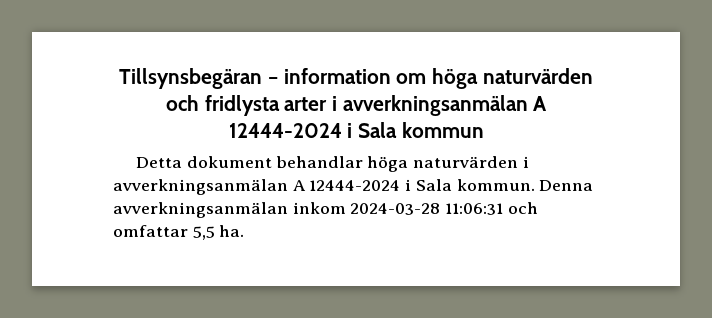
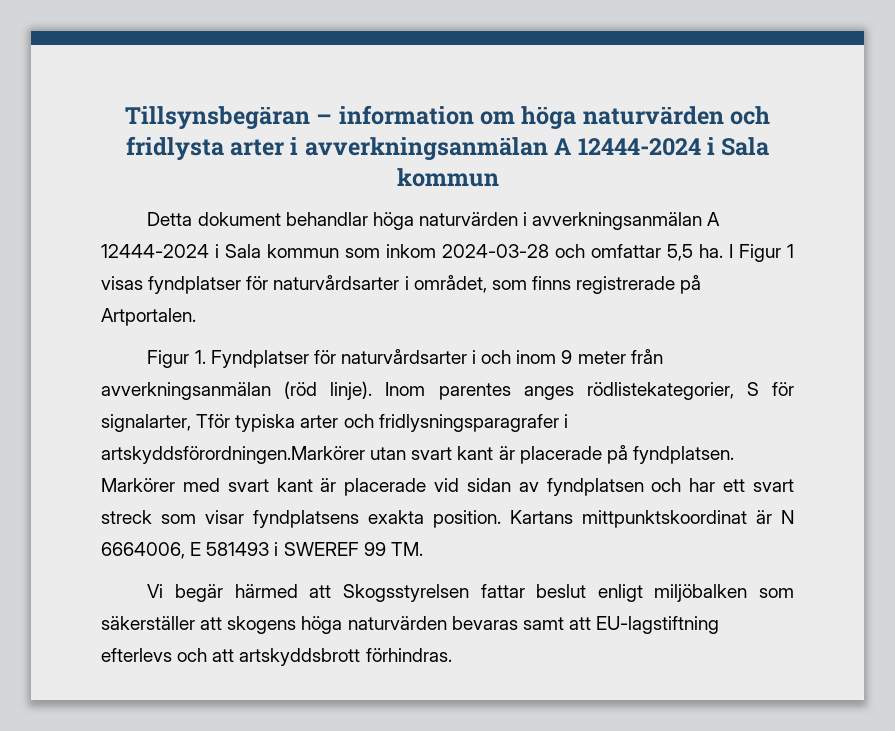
- Detta dokument behandlar höga naturvärden i avverkningsanmälan A 12444-2024 i Sala kommun. Denna avverkningsanmälan inkom 2024-03-28 11:06:31 och omfattar 5,5 ha.
+ Detta dokument behandlar höga naturvärden i avverkningsanmälan A 12444-2024 i Sala kommun som inkom 2024-03-28 och omfattar 5,5 ha.
+ I Figur 1 visas fyndplatser för naturvårdsarter i området, som finns registrerade på Artportalen.
+ Figur 1. Fyndplatser för naturvårdsarter i och inom 9 meter från avverkningsanmälan (röd linje). Inom parentes anges rödlistekategorier, S för signalarter, Tför typiska arter och fridlysningsparagrafer i artskyddsförordningen.Markörer utan svart kant är placerade på fyndplatsen. Markörer med svart kant är placerade vid sidan av fyndplatsen och har ett svart streck som visar fyndplatsens exakta position. Kartans mittpunktskoordinat är N 6664006, E 581493 i SWEREF 99 TM.
+ Vi begär härmed att Skogsstyrelsen fattar beslut enligt miljöbalken som säkerställer att skogens höga naturvärden bevaras samt att EU-lagstiftning efterlevs och att artskyddsbrott förhindras.

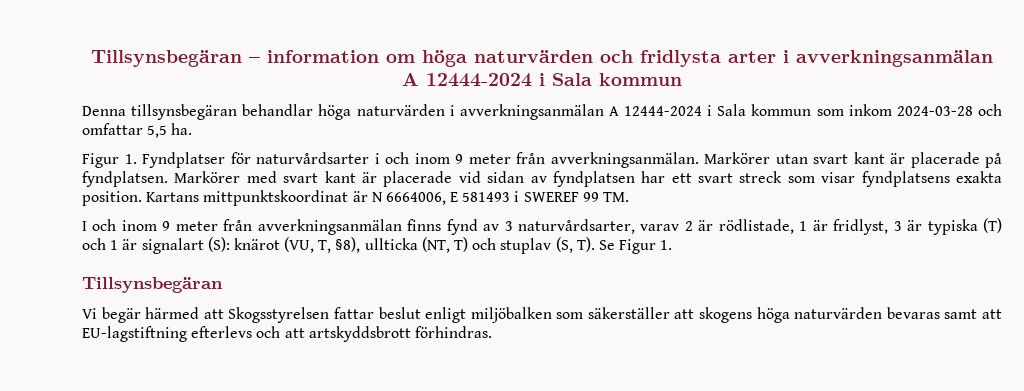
- Detta dokument behandlar höga naturvärden i avverkningsanmälan A 12444-2024 i Sala kommun som inkom 2024-03-28 och omfattar 5,5 ha. I Figur 1 visas fyndplatser för naturvårdsarter i området, som finns registrerade på Artportalen.
+ Denna tillsynsbegäran behandlar höga naturvärden i avverkningsanmälan A 12444-2024 i Sala kommun som inkom 2024-03-28 och omfattar 5,5 ha.
- Figur 1. Fyndplatser för naturvårdsarter i och inom 9 meter från avverkningsanmälan (röd linje). Inom parentes anges rödlistekategorier, S för signalarter, Tför typiska arter och fridlysningsparagrafer i artskyddsförordningen.Markörer utan svart kant är placerade på fyndplatsen.
+ Figur 1. Fyndplatser för naturvårdsarter i och inom 9 meter från avverkningsanmälan. Markörer utan svart kant är placerade på fyndplatsen.
- Markörer med svart kant är placerade vid sidan av fyndplatsen och har ett svart streck som visar fyndplatsens exakta position.
+ Markörer med svart kant är placerade vid sidan av fyndplatsen har ett svart streck som visar fyndplatsens exakta position.
+ I och inom 9 meter från avverkningsanmälan finns fynd av 3 naturvårdsarter, varav 2 är rödlistade, 1 är fridlyst, 3 är typiska (T) och 1 är signalart (S): knärot (VU, T, §8), ullticka (NT, T) och stuplav (S, T). Se Figur 1.
+ Tillsynsbegäran

